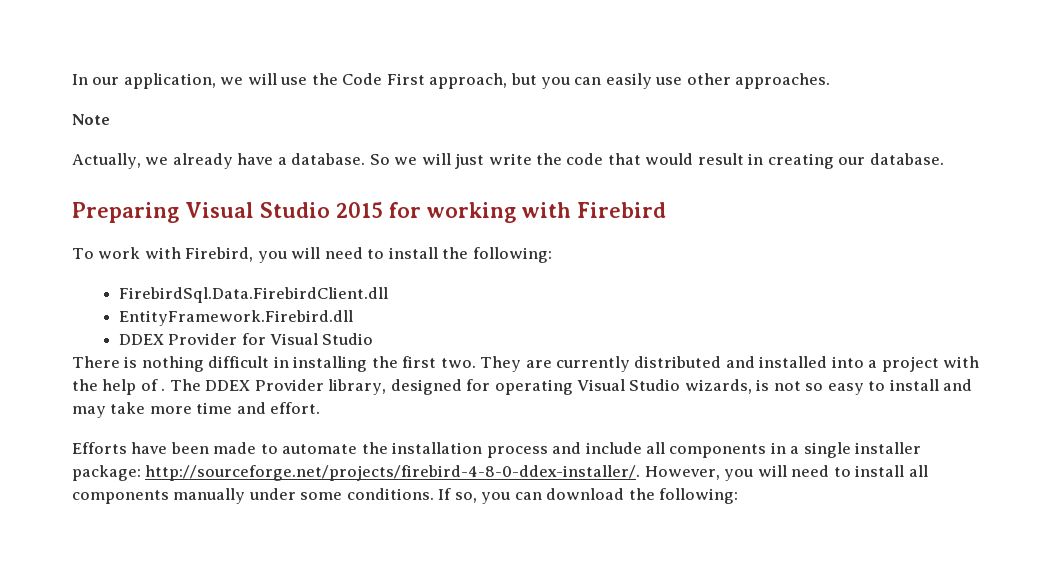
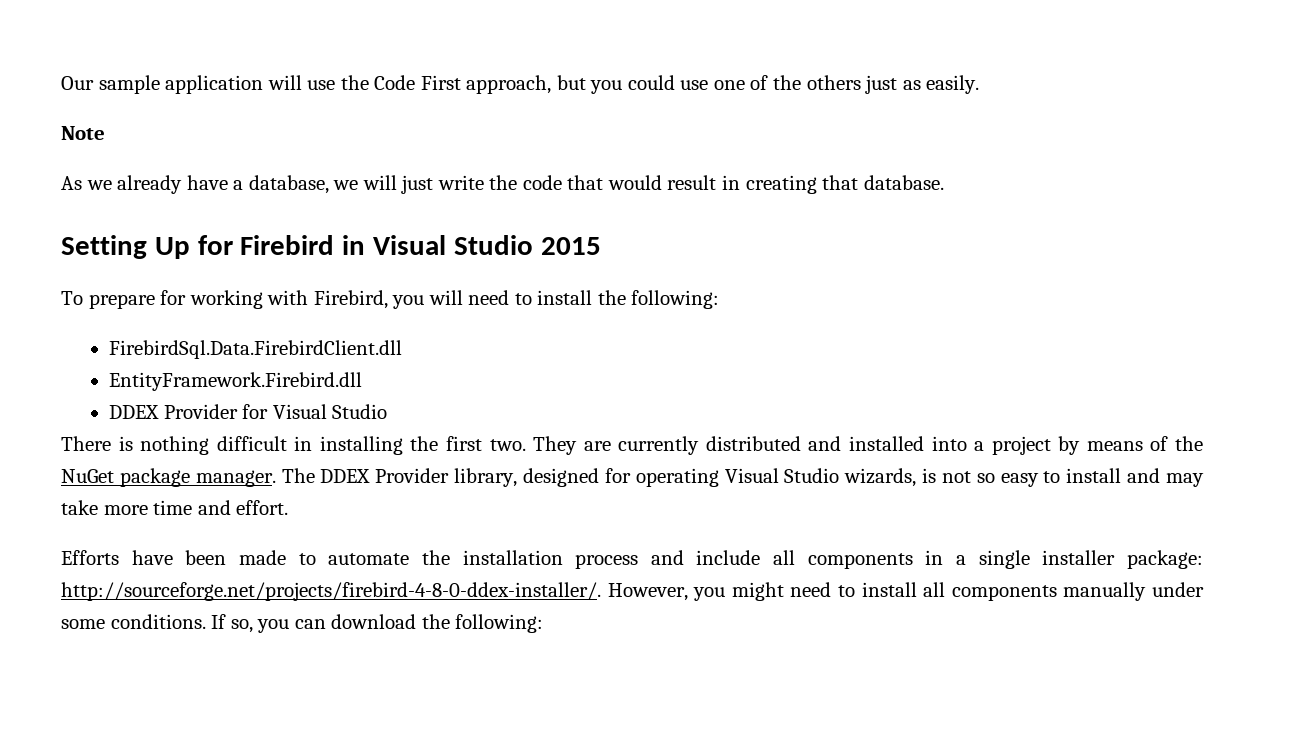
- In our application, we will use the Code First approach, but you can easily use other approaches.
+ Our sample application will use the Code First approach, but you could use one of the others just as easily.
- Actually, we already have a database. So we will just write the code that would result in creating our database.
+ As we already have a database, we will just write the code that would result in creating that database.
- Preparing Visual Studio 2015 for working with Firebird
- To work with Firebird, you will need to install the following:
+ Setting Up for Firebird in Visual Studio 2015
+ To prepare for working with Firebird, you will need to install the following:
- They are currently distributed and installed into a project with the help of .
+ They are currently distributed and installed into a project by means of the NuGet package manager.
- Efforts have been made to automate the installation process and include all components in a single installer package: http://sourceforge.net/projects/firebird-4-8-0-ddex-installer/. However, you will need to install all components manually under some conditions.
+ Efforts have been made to automate the installation process and include all components in a single installer package: http://sourceforge.net/projects/firebird-4-8-0-ddex-installer/. However, you might need to install all components manually under some conditions.

